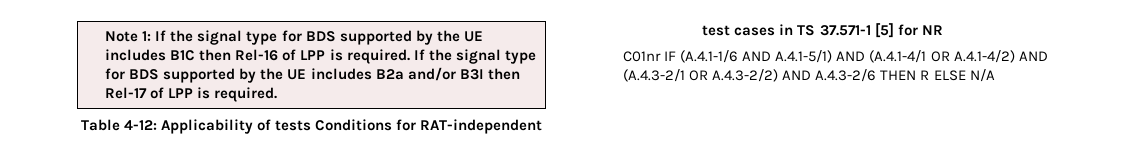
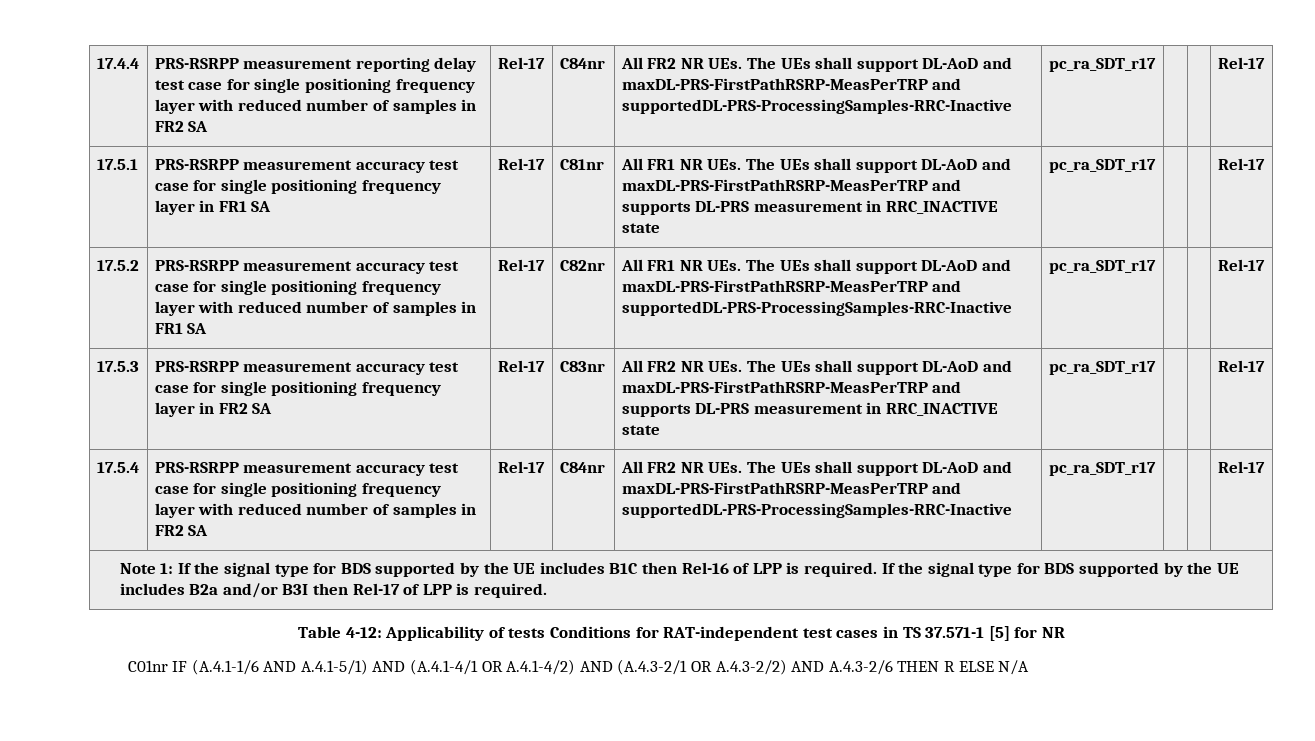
+ 17.4.4 | PRS-RSRPP measurement reporting delay test case for single positioning frequency layer with reduced number of samples in FR2 SA | Rel-17 | C84nr | All FR2 NR UEs. The UEs shall support DL-AoD and maxDL-PRS-FirstPathRSRP-MeasPerTRP and supportedDL-PRS-ProcessingSamples-RRC-Inactive | pc_ra_SDT_r17 | | | Rel-17
+ 17.5.1 | PRS-RSRPP measurement accuracy test case for single positioning frequency layer in FR1 SA | Rel-17 | C81nr | All FR1 NR UEs. The UEs shall support DL-AoD and maxDL-PRS-FirstPathRSRP-MeasPerTRP and supports DL-PRS measurement in RRC_INACTIVE state | pc_ra_SDT_r17 | | | Rel-17
+ 17.5.2 | PRS-RSRPP measurement accuracy test case for single positioning frequency layer with reduced number of samples in FR1 SA | Rel-17 | C82nr | All FR1 NR UEs. The UEs shall support DL-AoD and maxDL-PRS-FirstPathRSRP-MeasPerTRP and supportedDL-PRS-ProcessingSamples-RRC-Inactive | pc_ra_SDT_r17 | | | Rel-17
+ 17.5.3 | PRS-RSRPP measurement accuracy test case for single positioning frequency layer in FR2 SA | Rel-17 | C83nr | All FR2 NR UEs. The UEs shall support DL-AoD and maxDL-PRS-FirstPathRSRP-MeasPerTRP and supports DL-PRS measurement in RRC_INACTIVE state | pc_ra_SDT_r17 | | | Rel-17
+ 17.5.4 | PRS-RSRPP measurement accuracy test case for single positioning frequency layer with reduced number of samples in FR2 SA | Rel-17 | C84nr | All FR2 NR UEs. The UEs shall support DL-AoD and maxDL-PRS-FirstPathRSRP-MeasPerTRP and supportedDL-PRS-ProcessingSamples-RRC-Inactive | pc_ra_SDT_r17 | | | Rel-17

